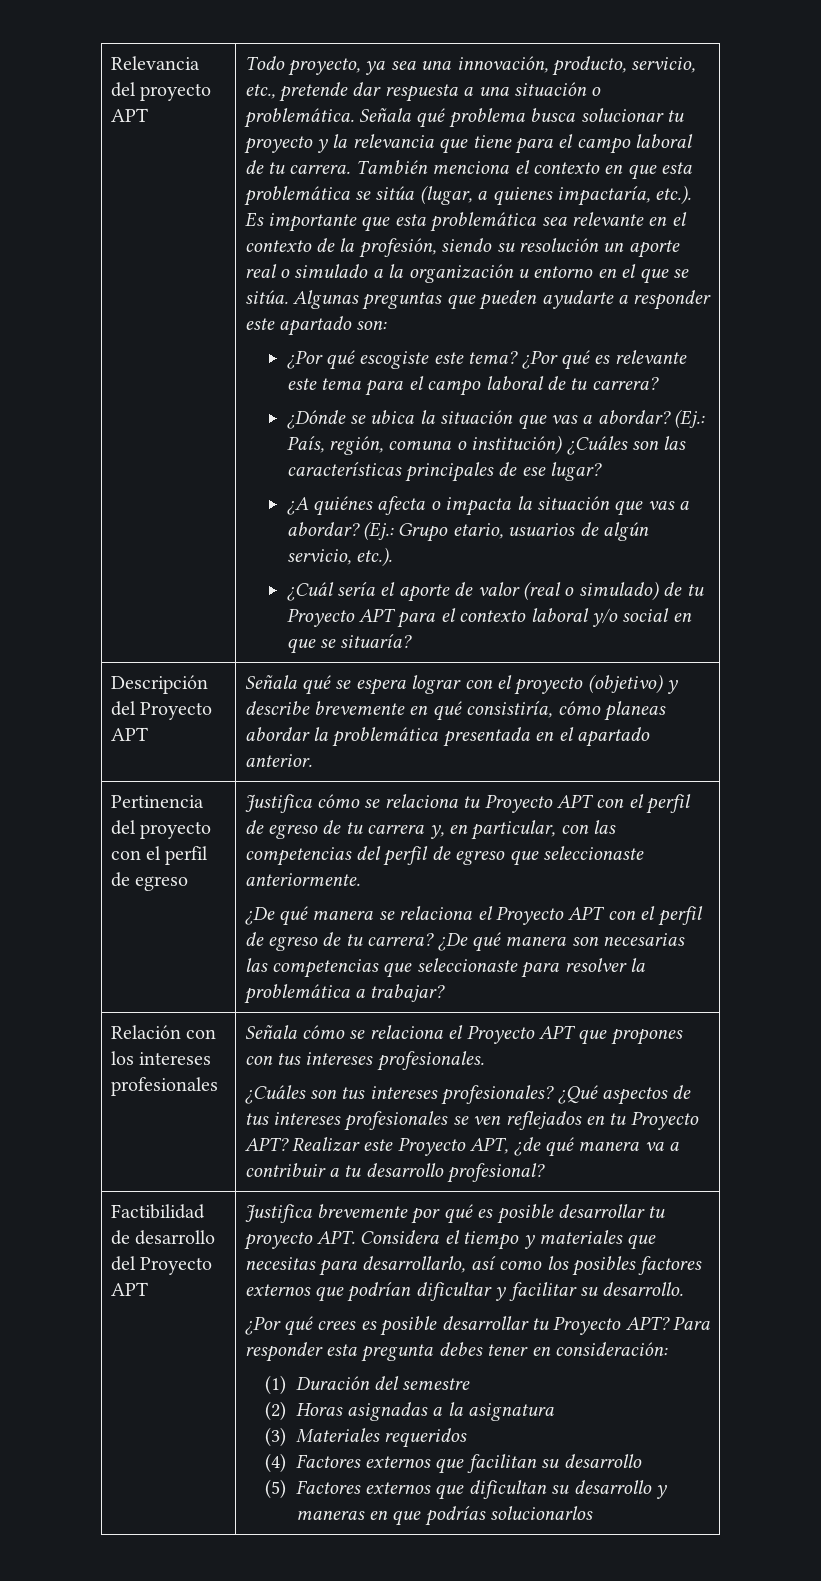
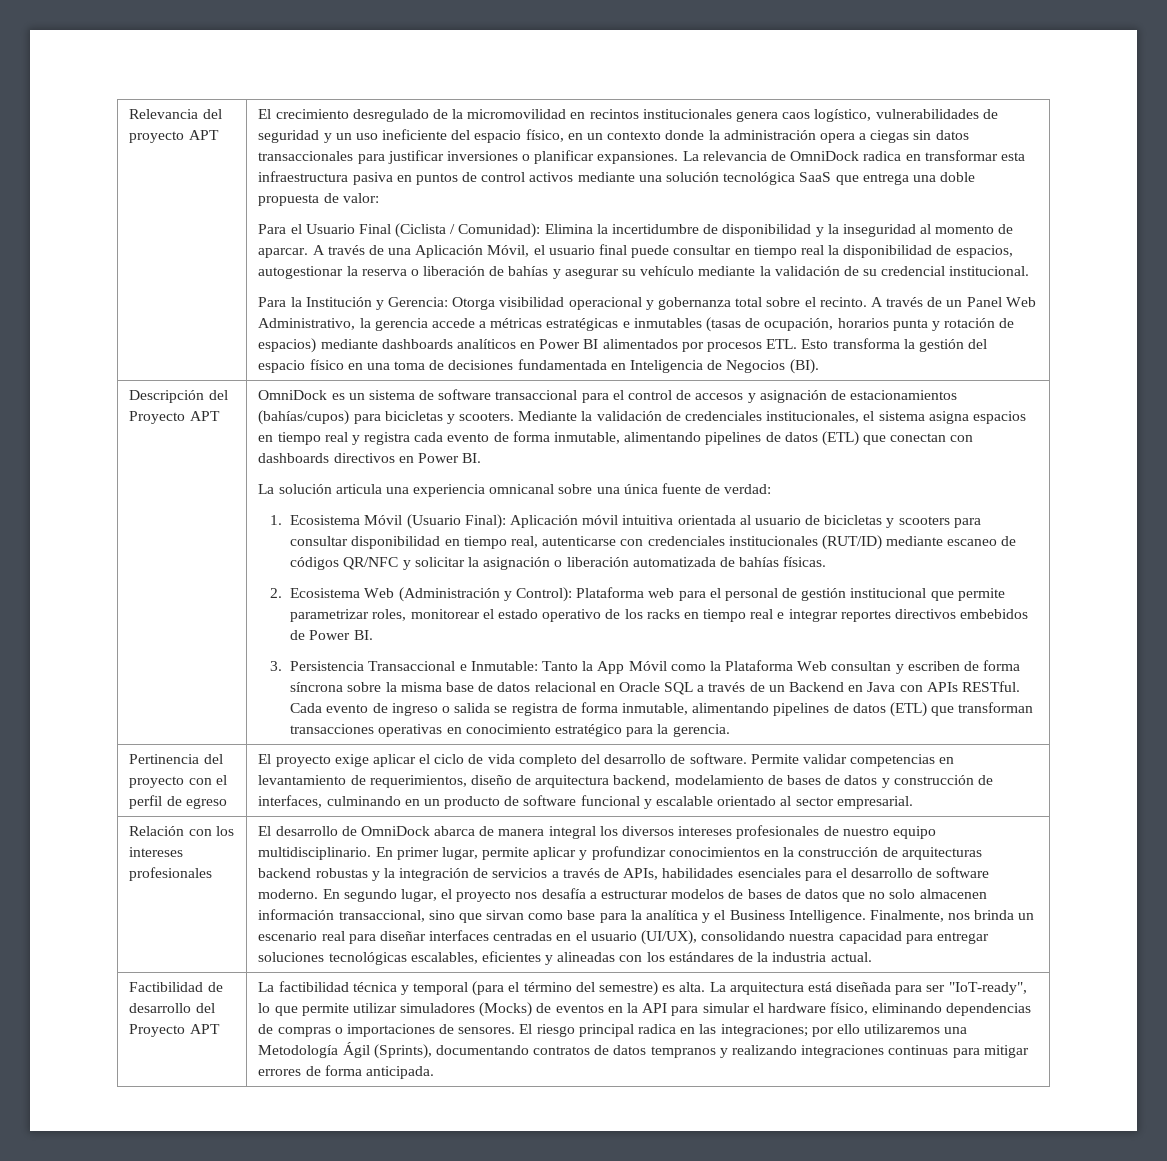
- Todo proyecto, ya sea una innovación, producto, servicio, etc., pretende dar respuesta a una situación o problemática. Señala qué problema busca solucionar tu proyecto y la relevancia que tiene para el campo laboral de tu carrera. También menciona el contexto en que esta problemática se sitúa (lugar, a quienes impactaría, etc.). Es importante que esta problemática sea relevante en el contexto de la profesión, siendo su resolución un aporte real o simulado a la organización u entorno en el que se sitúa. Algunas preguntas que pueden ayudarte a responder este apartado son:
- ¿Por qué escogiste este tema? ¿Por qué es relevante este tema para el campo laboral de tu carrera?
- ¿Dónde se ubica la situación que vas a abordar? (Ej.: País, región, comuna o institución) ¿Cuáles son las características principales de ese lugar?
- ¿A quiénes afecta o impacta la situación que vas a abordar? (Ej.: Grupo etario, usuarios de algún servicio, etc.).
- ¿Cuál sería el aporte de valor (real o simulado) de tu Proyecto APT para el contexto laboral y/o social en que se situaría?
- Descripción del Proyecto APT | Señala qué se espera lograr con el proyecto (objetivo) y describe brevemente en qué consistiría, cómo planeas abordar la problemática presentada en el apartado anterior.
+ El crecimiento desregulado de la micromovilidad en recintos institucionales genera caos logístico, vulnerabilidades de seguridad y un uso ineficiente del espacio físico, en un contexto donde la administración opera a ciegas sin datos transaccionales para justificar inversiones o planificar expansiones. La relevancia de OmniDock radica en transformar esta infraestructura pasiva en puntos de control activos mediante una solución tecnológica SaaS que entrega una doble propuesta de valor:
+ Para el Usuario Final (Ciclista / Comunidad): Elimina la incertidumbre de disponibilidad y la inseguridad al momento de aparcar. A través de una Aplicación Móvil, el usuario final puede consultar en tiempo real la disponibilidad de espacios, autogestionar la reserva o liberación de bahías y asegurar su vehículo mediante la validación de su credencial institucional.
+ Para la Institución y Gerencia: Otorga visibilidad operacional y gobernanza total sobre el recinto. A través de un Panel Web Administrativo, la gerencia accede a métricas estratégicas e inmutables (tasas de ocupación, horarios punta y rotación de espacios) mediante dashboards analíticos en Power BI alimentados por procesos ETL. Esto transforma la gestión del espacio físico en una toma de decisiones fundamentada en Inteligencia de Negocios (BI).
+ Descripción del Proyecto APT | OmniDock es un sistema de software transaccional para el control de accesos y asignación de estacionamientos (bahías/cupos) para bicicletas y scooters. Mediante la validación de credenciales institucionales, el sistema asigna espacios en tiempo real y registra cada evento de forma inmutable, alimentando pipelines de datos (ETL) que conectan con dashboards directivos en Power BI.
+ La solución articula una experiencia omnicanal sobre una única fuente de verdad:
+ 1. Ecosistema Móvil (Usuario Final): Aplicación móvil intuitiva orientada al usuario de bicicletas y scooters para consultar disponibilidad en tiempo real, autenticarse con credenciales institucionales (RUT/ID) mediante escaneo de códigos QR/NFC y solicitar la asignación o liberación automatizada de bahías físicas.
+ 2. Ecosistema Web (Administración y Control): Plataforma web para el personal de gestión institucional que permite parametrizar roles, monitorear el estado operativo de los racks en tiempo real e integrar reportes directivos embebidos de Power BI.
+ 3. Persistencia Transaccional e Inmutable: Tanto la App Móvil como la Plataforma Web consultan y escriben de forma síncrona sobre la misma base de datos relacional en Oracle SQL a través de un Backend en Java con APIs RESTful. Cada evento de ingreso o salida se registra de forma inmutable, alimentando pipelines de datos (ETL) que transforman transacciones operativas en conocimiento estratégico para la gerencia.
- Justifica cómo se relaciona tu Proyecto APT con el perfil de egreso de tu carrera y, en particular, con las competencias del perfil de egreso que seleccionaste anteriormente.
- ¿De qué manera se relaciona el Proyecto APT con el perfil de egreso de tu carrera? ¿De qué manera son necesarias las competencias que seleccionaste para resolver la problemática a trabajar?
+ El proyecto exige aplicar el ciclo de vida completo del desarrollo de software. Permite validar competencias en levantamiento de requerimientos, diseño de arquitectura backend, modelamiento de bases de datos y construcción de interfaces, culminando en un producto de software funcional y escalable orientado al sector empresarial.
- Señala cómo se relaciona el Proyecto APT que propones con tus intereses profesionales.
- ¿Cuáles son tus intereses profesionales? ¿Qué aspectos de tus intereses profesionales se ven reflejados en tu Proyecto APT? Realizar este Proyecto APT, ¿de qué manera va a contribuir a tu desarrollo profesional?
+ El desarrollo de OmniDock abarca de manera integral los diversos intereses profesionales de nuestro equipo multidisciplinario. En primer lugar, permite aplicar y profundizar conocimientos en la construcción de arquitecturas backend robustas y la integración de servicios a través de APIs, habilidades esenciales para el desarrollo de software moderno. En segundo lugar, el proyecto nos desafía a estructurar modelos de bases de datos que no solo almacenen información transaccional, sino que sirvan como base para la analítica y el Business Intelligence. Finalmente, nos brinda un escenario real para diseñar interfaces centradas en el usuario (UI/UX), consolidando nuestra capacidad para entregar soluciones tecnológicas escalables, eficientes y alineadas con los estándares de la industria actual.
- Justifica brevemente por qué es posible desarrollar tu proyecto APT. Considera el tiempo y materiales que necesitas para desarrollarlo, así como los posibles factores externos que podrían dificultar y facilitar su desarrollo.
- ¿Por qué crees es posible desarrollar tu Proyecto APT? Para responder esta pregunta debes tener en consideración:
- (1) Duración del semestre
- (2) Horas asignadas a la asignatura
- (3) Materiales requeridos
- (4) Factores externos que facilitan su desarrollo
- (5) Factores externos que dificultan su desarrollo y maneras en que podrías solucionarlos
+ La factibilidad técnica y temporal (para el término del semestre) es alta. La arquitectura está diseñada para ser "IoT-ready", lo que permite utilizar simuladores (Mocks) de eventos en la API para simular el hardware físico, eliminando dependencias de compras o importaciones de sensores. El riesgo principal radica en las integraciones; por ello utilizaremos una Metodología Ágil (Sprints), documentando contratos de datos tempranos y realizando integraciones continuas para mitigar errores de forma anticipada.

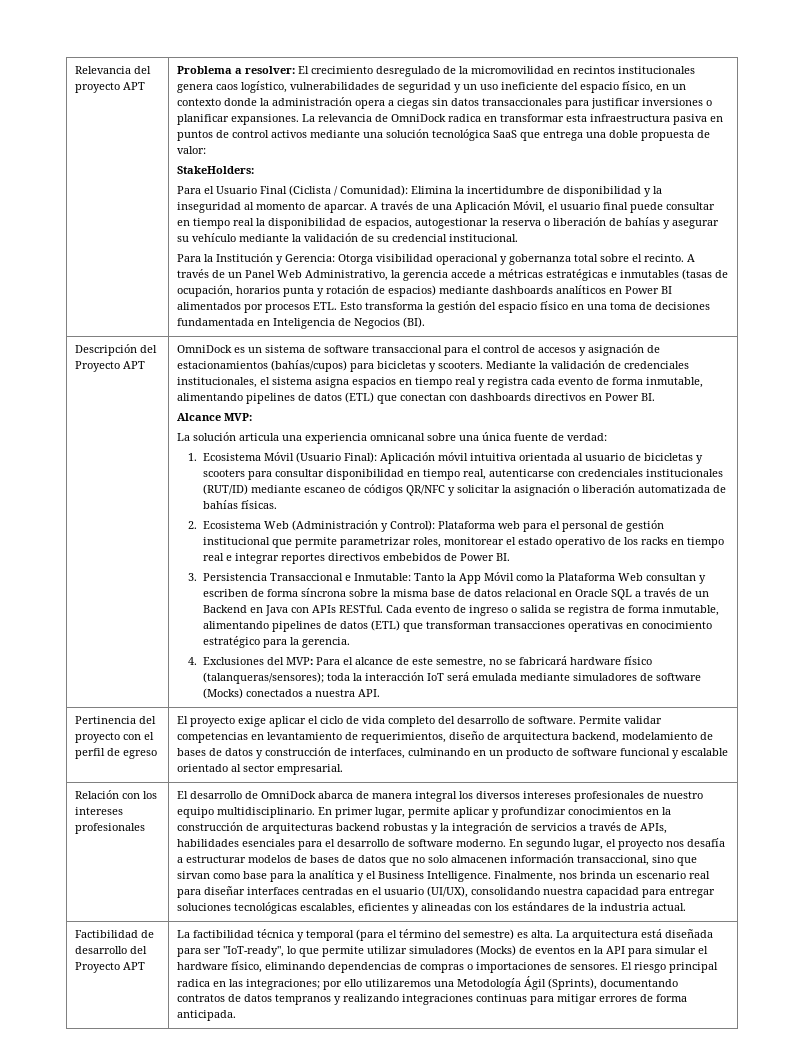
- El crecimiento desregulado de la micromovilidad en recintos institucionales genera caos logístico, vulnerabilidades de seguridad y un uso ineficiente del espacio físico, en un contexto donde la administración opera a ciegas sin datos transaccionales para justificar inversiones o planificar expansiones.
+ Problema a resolver: El crecimiento desregulado de la micromovilidad en recintos institucionales genera caos logístico, vulnerabilidades de seguridad y un uso ineficiente del espacio físico, en un contexto donde la administración opera a ciegas sin datos transaccionales para justificar inversiones o planificar expansiones.
+ StakeHolders:
+ Alcance MVP:
+ 4. Exclusiones del MVP: Para el alcance de este semestre, no se fabricará hardware físico (talanqueras/sensores); toda la interacción IoT será emulada mediante simuladores de software (Mocks) conectados a nuestra API.

